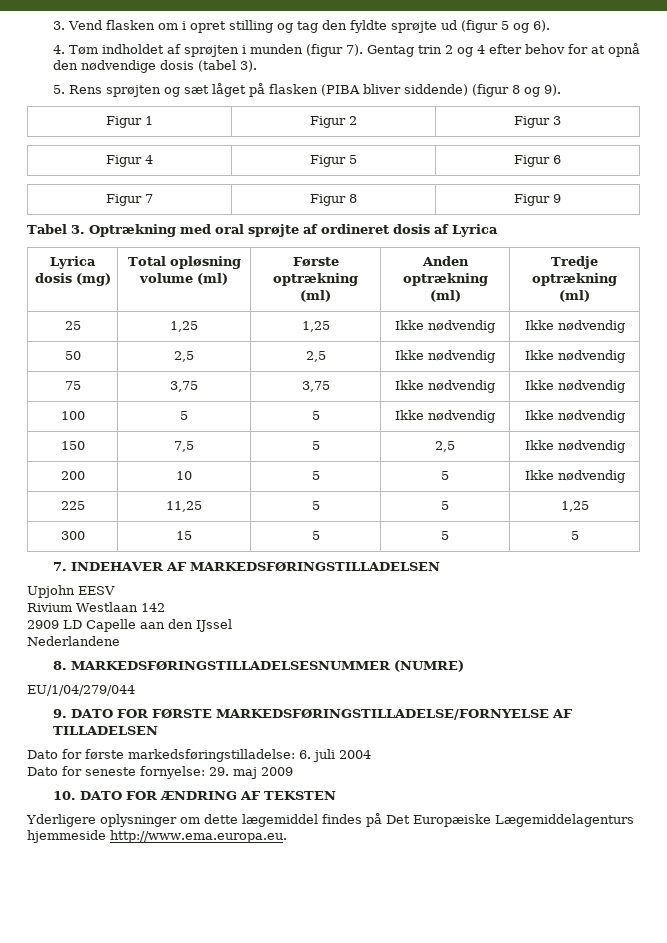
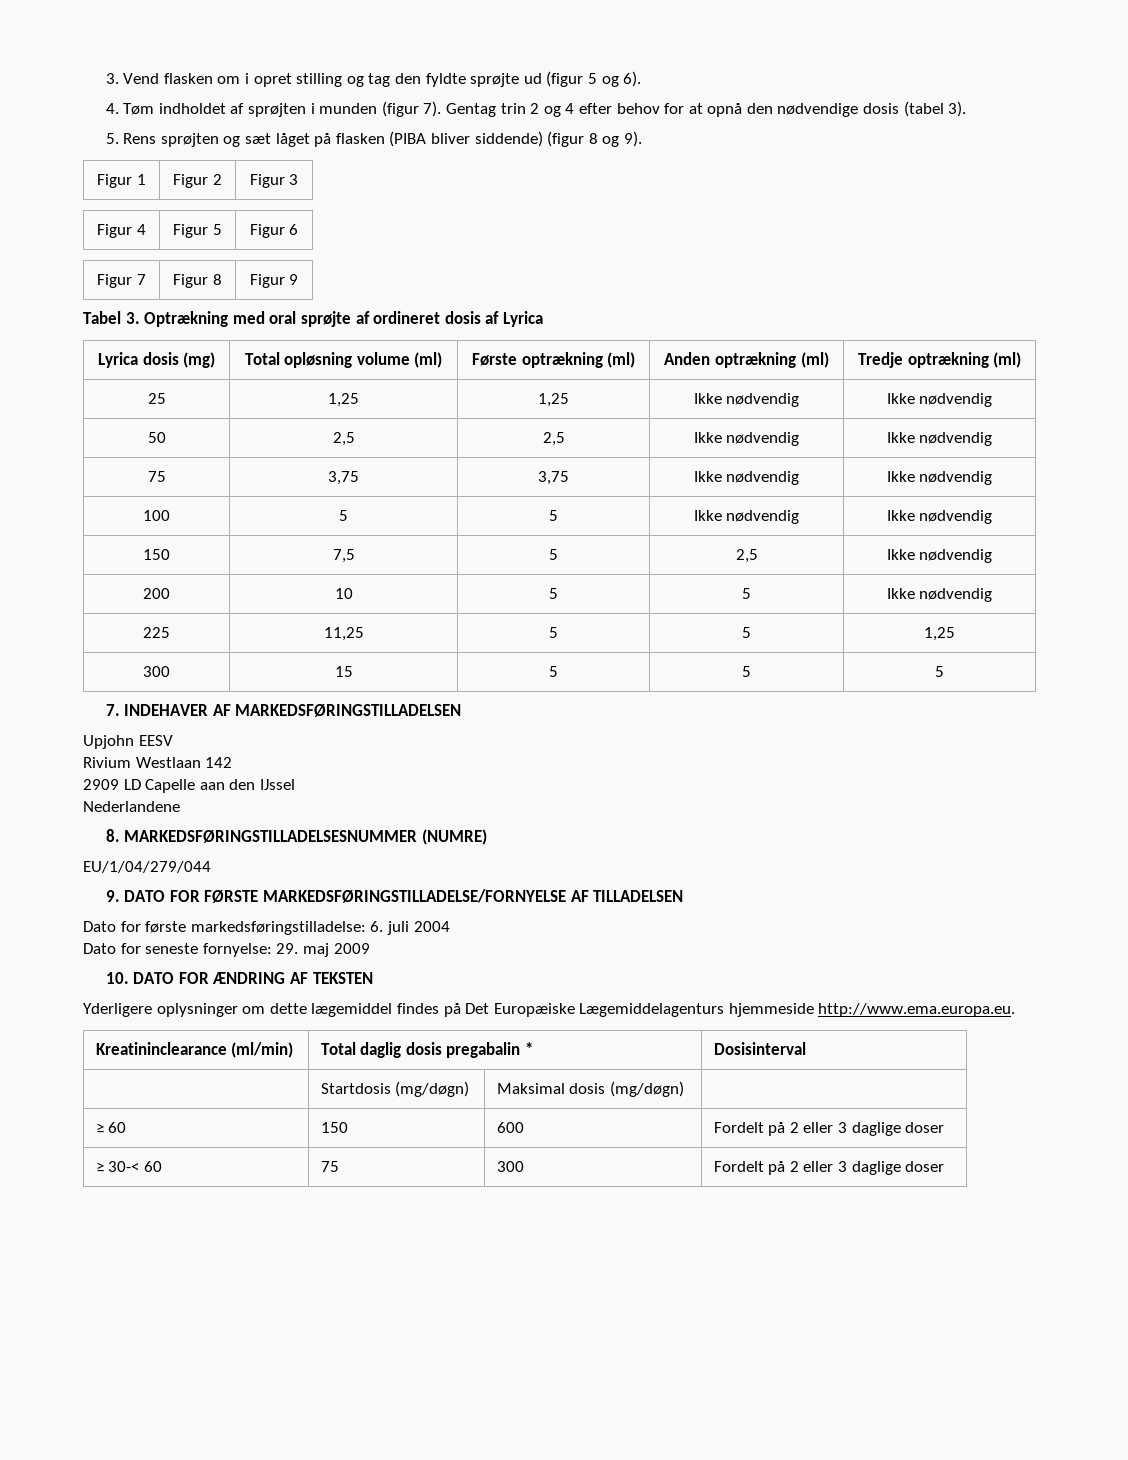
+ Kreatininclearance (ml/min) | Total daglig dosis pregabalin * | Dosisinterval
+ | Startdosis (mg/døgn) | Maksimal dosis (mg/døgn) |
+ ≥ 60 | 150 | 600 | Fordelt på 2 eller 3 daglige doser
+ ≥ 30-< 60 | 75 | 300 | Fordelt på 2 eller 3 daglige doser

